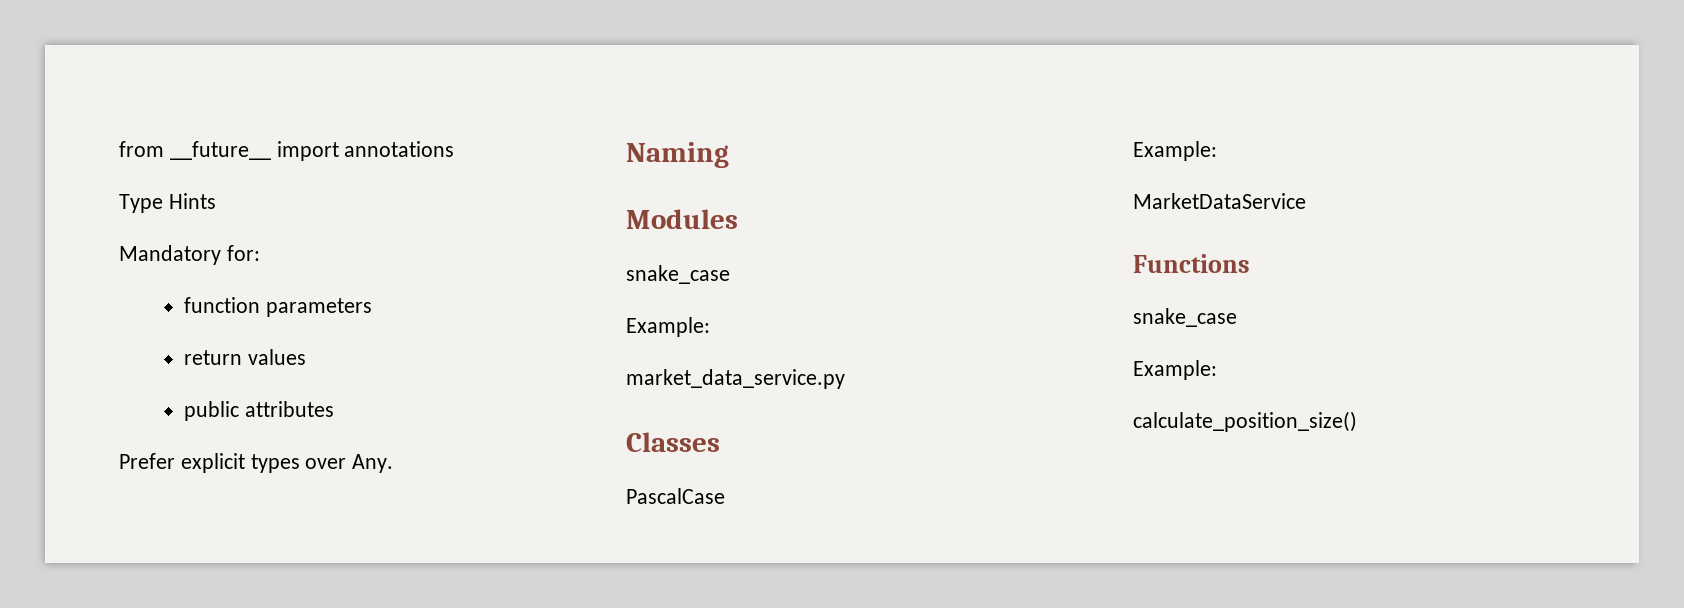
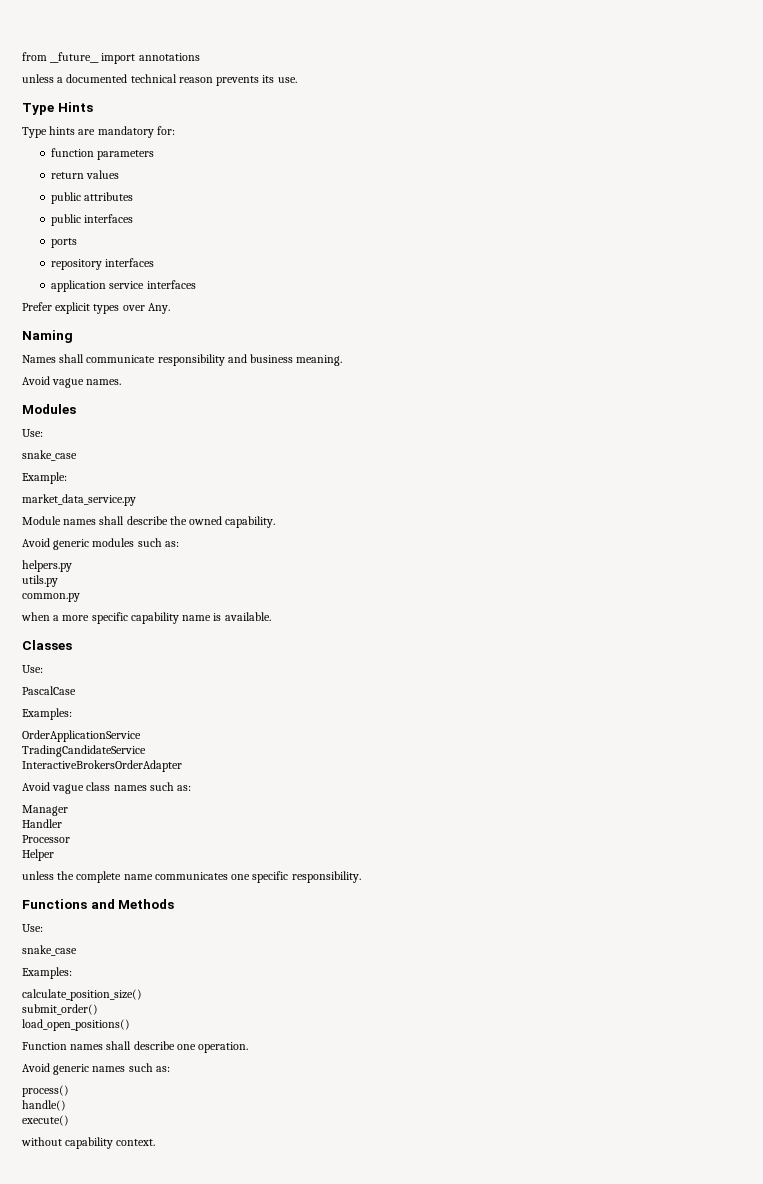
+ unless a documented technical reason prevents its use.
  Type Hints
- Mandatory for:
+ Type hints are mandatory for:
+ public interfaces
+ ports
+ repository interfaces
+ application service interfaces
+ Names shall communicate responsibility and business meaning.
+ Avoid vague names.
  Modules
+ Use:
+ Module names shall describe the owned capability.
+ Avoid generic modules such as:
+ helpers.py
+ utils.py
+ common.py
+ when a more specific capability name is available.
  Classes
+ Use:
  PascalCase
- Example:
- MarketDataService
- Functions
+ Examples:
+ OrderApplicationService
+ TradingCandidateService
+ InteractiveBrokersOrderAdapter
+ Avoid vague class names such as:
+ Manager
+ Handler
+ Processor
+ Helper
+ unless the complete name communicates one specific responsibility.
+ Functions and Methods
+ Use:
  snake_case
- Example:
+ Examples:
+ submit_order()
+ load_open_positions()
+ Function names shall describe one operation.
+ Avoid generic names such as:
+ process()
+ handle()
+ execute()
+ without capability context.

